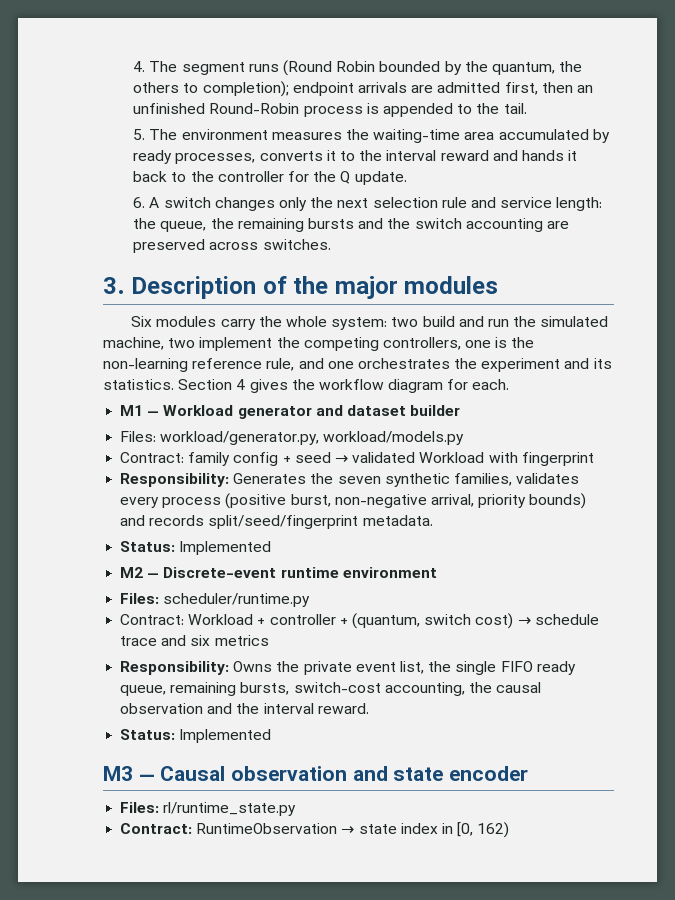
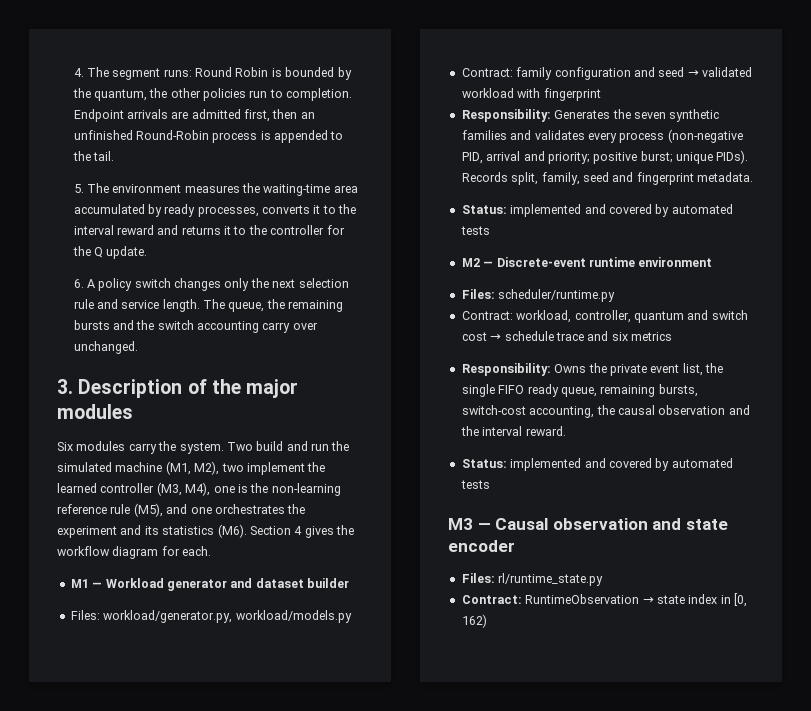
- 4. The segment runs (Round Robin bounded by the quantum, the others to completion); endpoint arrivals are admitted first, then an unfinished Round-Robin process is appended to the tail.
+ 4. The segment runs: Round Robin is bounded by the quantum, the other policies run to completion. Endpoint arrivals are admitted first, then an unfinished Round-Robin process is appended to the tail.
- 5. The environment measures the waiting-time area accumulated by ready processes, converts it to the interval reward and hands it back to the controller for the Q update.
+ 5. The environment measures the waiting-time area accumulated by ready processes, converts it to the interval reward and returns it to the controller for the Q update.
- 6. A switch changes only the next selection rule and service length: the queue, the remaining bursts and the switch accounting are preserved across switches.
+ 6. A policy switch changes only the next selection rule and service length. The queue, the remaining bursts and the switch accounting carry over unchanged.
- Six modules carry the whole system: two build and run the simulated machine, two implement the competing controllers, one is the non-learning reference rule, and one orchestrates the experiment and its statistics. Section 4 gives the workflow diagram for each.
+ Six modules carry the system. Two build and run the simulated machine (M1, M2), two implement the learned controller (M3, M4), one is the non-learning reference rule (M5), and one orchestrates the experiment and its statistics (M6). Section 4 gives the workflow diagram for each.
- Contract: family config + seed → validated Workload with fingerprint
+ Contract: family configuration and seed → validated workload with fingerprint
- Responsibility: Generates the seven synthetic families, validates every process (positive burst, non-negative arrival, priority bounds) and records split/seed/fingerprint metadata.
- Status: Implemented
+ Responsibility: Generates the seven synthetic families and validates every process (non-negative PID, arrival and priority; positive burst; unique PIDs). Records split, family, seed and fingerprint metadata.
+ Status: implemented and covered by automated tests
- Contract: Workload + controller + (quantum, switch cost) → schedule trace and six metrics
+ Contract: workload, controller, quantum and switch cost → schedule trace and six metrics
  Responsibility: Owns the private event list, the single FIFO ready queue, remaining bursts, switch-cost accounting, the causal observation and the interval reward.
- Status: Implemented
+ Status: implemented and covered by automated tests

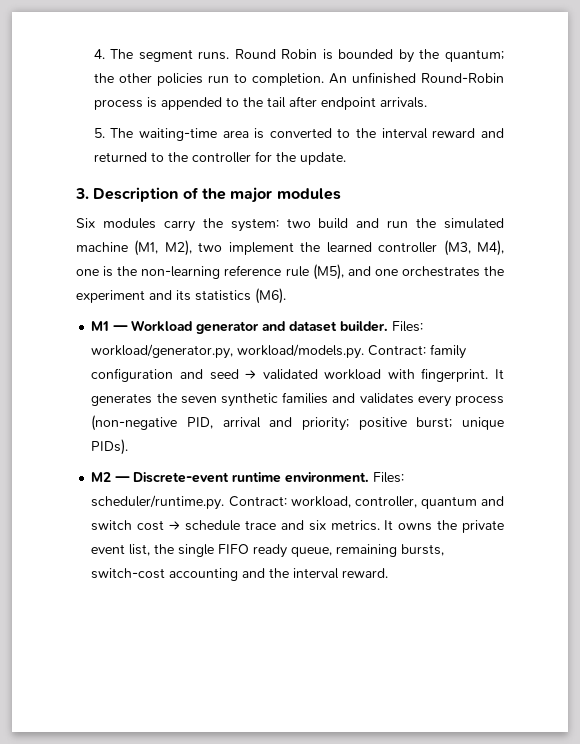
- 4. The segment runs: Round Robin is bounded by the quantum, the other policies run to completion.
+ 4. The segment runs. Round Robin is bounded by the quantum; the other policies run to completion.
- Endpoint arrivals are admitted first, then an unfinished Round-Robin process is appended to the tail.
- 5. The environment measures the waiting-time area accumulated by ready processes, converts it to the interval reward and returns it to the controller for the Q update.
+ An unfinished Round-Robin process is appended to the tail after endpoint arrivals.
+ 5. The waiting-time area is converted to the interval reward and returned to the controller for the update.
- 6. A policy switch changes only the next selection rule and service length. The queue, the remaining bursts and the switch accounting carry over unchanged.
- Six modules carry the system. Two build and run the simulated machine (M1, M2), two implement the learned controller (M3, M4), one is the non-learning reference rule (M5), and one orchestrates the experiment and its statistics (M6). Section 4 gives the workflow diagram for each.
+ Six modules carry the system: two build and run the simulated machine (M1, M2), two implement the learned controller (M3, M4), one is the non-learning reference rule (M5), and one orchestrates the experiment and its statistics (M6).
- M1 — Workload generator and dataset builder
- Files: workload/generator.py, workload/models.py
- Contract: family configuration and seed → validated workload with fingerprint
- Responsibility: Generates the seven synthetic families and validates every process (non-negative PID, arrival and priority; positive burst; unique PIDs). Records split, family, seed and fingerprint metadata.
- Status: implemented and covered by automated tests
+ M1 — Workload generator and dataset builder. Files: workload/generator.py, workload/models.py. Contract: family configuration and seed → validated workload with fingerprint. It generates the seven synthetic families and validates every process (non-negative PID, arrival and priority; positive burst; unique PIDs).
- M2 — Discrete-event runtime environment
- Files: scheduler/runtime.py
- Contract: workload, controller, quantum and switch cost → schedule trace and six metrics
- Responsibility: Owns the private event list, the single FIFO ready queue, remaining bursts, switch-cost accounting, the causal observation and the interval reward.
- Status: implemented and covered by automated tests
- M3 — Causal observation and state encoder
- Files: rl/runtime_state.py
- Contract: RuntimeObservation → state index in [0, 162)
+ M2 — Discrete-event runtime environment. Files: scheduler/runtime.py. Contract: workload, controller, quantum and switch cost → schedule trace and six metrics. It owns the private event list, the single FIFO ready queue, remaining bursts, switch-cost accounting and the interval reward.

